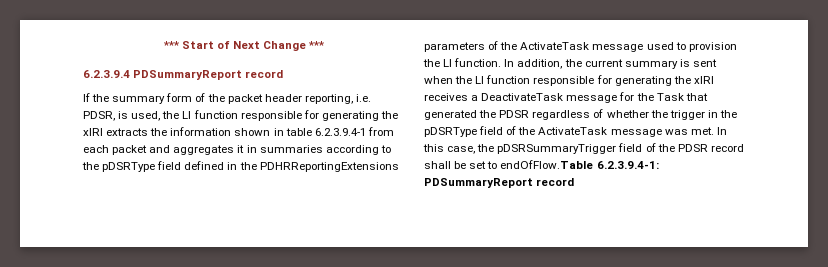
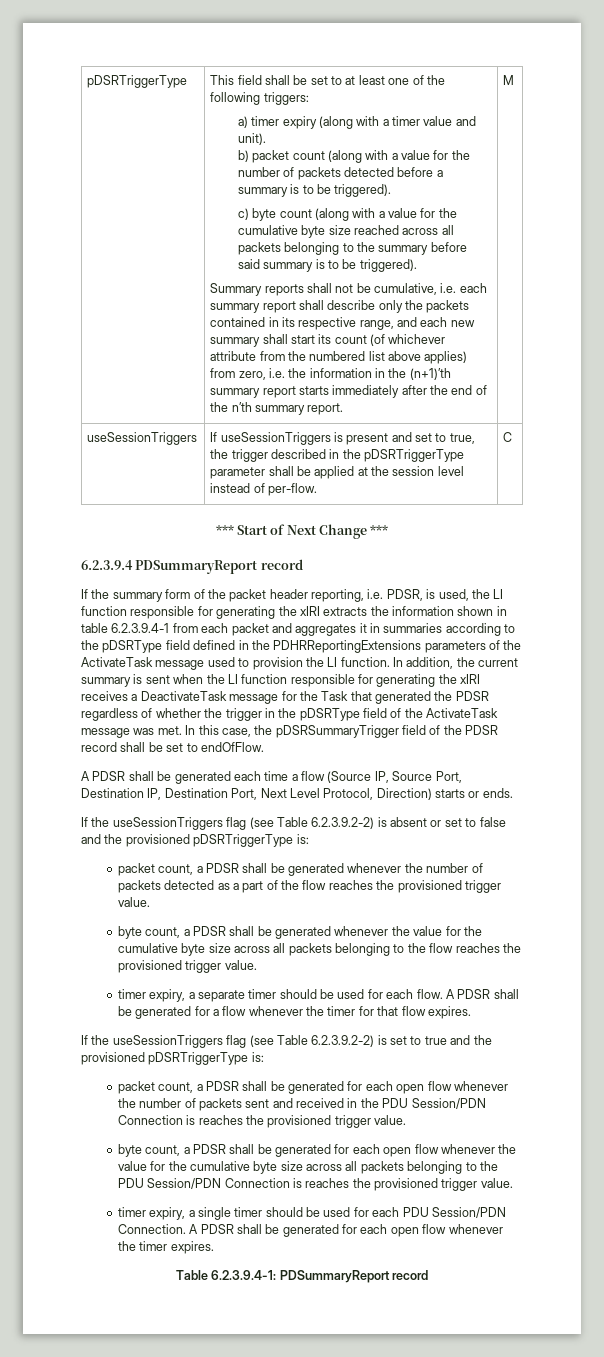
+ pDSRTriggerType | This field shall be set to at least one of the following triggers:
+ a) timer expiry (along with a timer value and unit).
+ b) packet count (along with a value for the number of packets detected before a summary is to be triggered).
+ c) byte count (along with a value for the cumulative byte size reached across all packets belonging to the summary before said summary is to be triggered).
+ Summary reports shall not be cumulative, i.e. each summary report shall describe only the packets contained in its respective range, and each new summary shall start its count (of whichever attribute from the numbered list above applies) from zero, i.e. the information in the (n+1)’th summary report starts immediately after the end of the n’th summary report. | M
+ useSessionTriggers | If useSessionTriggers is present and set to true, the trigger described in the pDSRTriggerType parameter shall be applied at the session level instead of per-flow. | C
- In this case, the pDSRSummaryTrigger field of the PDSR record shall be set to endOfFlow.Table 6.2.3.9.4-1: PDSummaryReport record
+ In this case, the pDSRSummaryTrigger field of the PDSR record shall be set to endOfFlow.
+ A PDSR shall be generated each time a flow (Source IP, Source Port, Destination IP, Destination Port, Next Level Protocol, Direction) starts or ends.
+ If the useSessionTriggers flag (see Table 6.2.3.9.2-2) is absent or set to false and the provisioned pDSRTriggerType is:
+ packet count, a PDSR shall be generated whenever the number of packets detected as a part of the flow reaches the provisioned trigger value.
+ byte count, a PDSR shall be generated whenever the value for the cumulative byte size across all packets belonging to the flow reaches the provisioned trigger value.
+ timer expiry, a separate timer should be used for each flow. A PDSR shall be generated for a flow whenever the timer for that flow expires.
+ If the useSessionTriggers flag (see Table 6.2.3.9.2-2) is set to true and the provisioned pDSRTriggerType is:
+ packet count, a PDSR shall be generated for each open flow whenever the number of packets sent and received in the PDU Session/PDN Connection is reaches the provisioned trigger value.
+ byte count, a PDSR shall be generated for each open flow whenever the value for the cumulative byte size across all packets belonging to the PDU Session/PDN Connection is reaches the provisioned trigger value.
+ timer expiry, a single timer should be used for each PDU Session/PDN Connection. A PDSR shall be generated for each open flow whenever the timer expires.
+ Table 6.2.3.9.4-1: PDSummaryReport record

